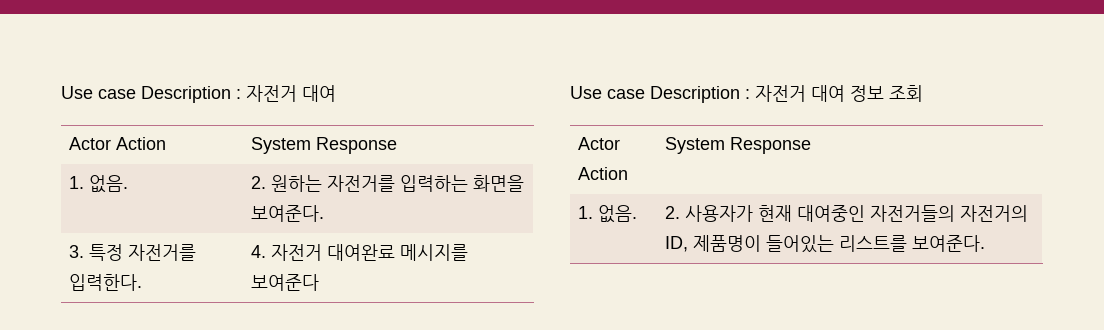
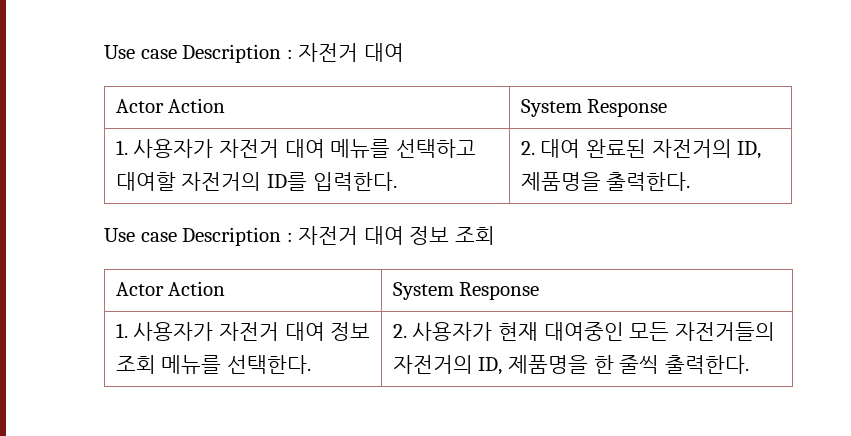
- 1. 없음. | 2. 원하는 자전거를 입력하는 화면을 보여준다.
- 3. 특정 자전거를 입력한다. | 4. 자전거 대여완료 메시지를 보여준다
+ 1. 사용자가 자전거 대여 메뉴를 선택하고 대여할 자전거의 ID를 입력한다. | 2. 대여 완료된 자전거의 ID, 제품명을 출력한다.
- 1. 없음. | 2. 사용자가 현재 대여중인 자전거들의 자전거의 ID, 제품명이 들어있는 리스트를 보여준다.
+ 1. 사용자가 자전거 대여 정보 조회 메뉴를 선택한다. | 2. 사용자가 현재 대여중인 모든 자전거들의 자전거의 ID, 제품명을 한 줄씩 출력한다.

